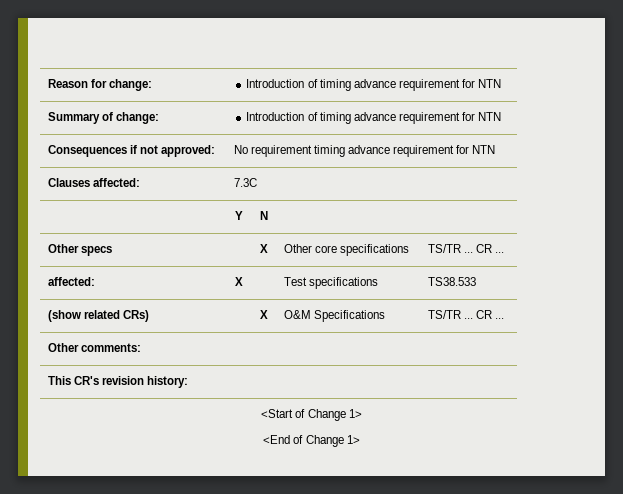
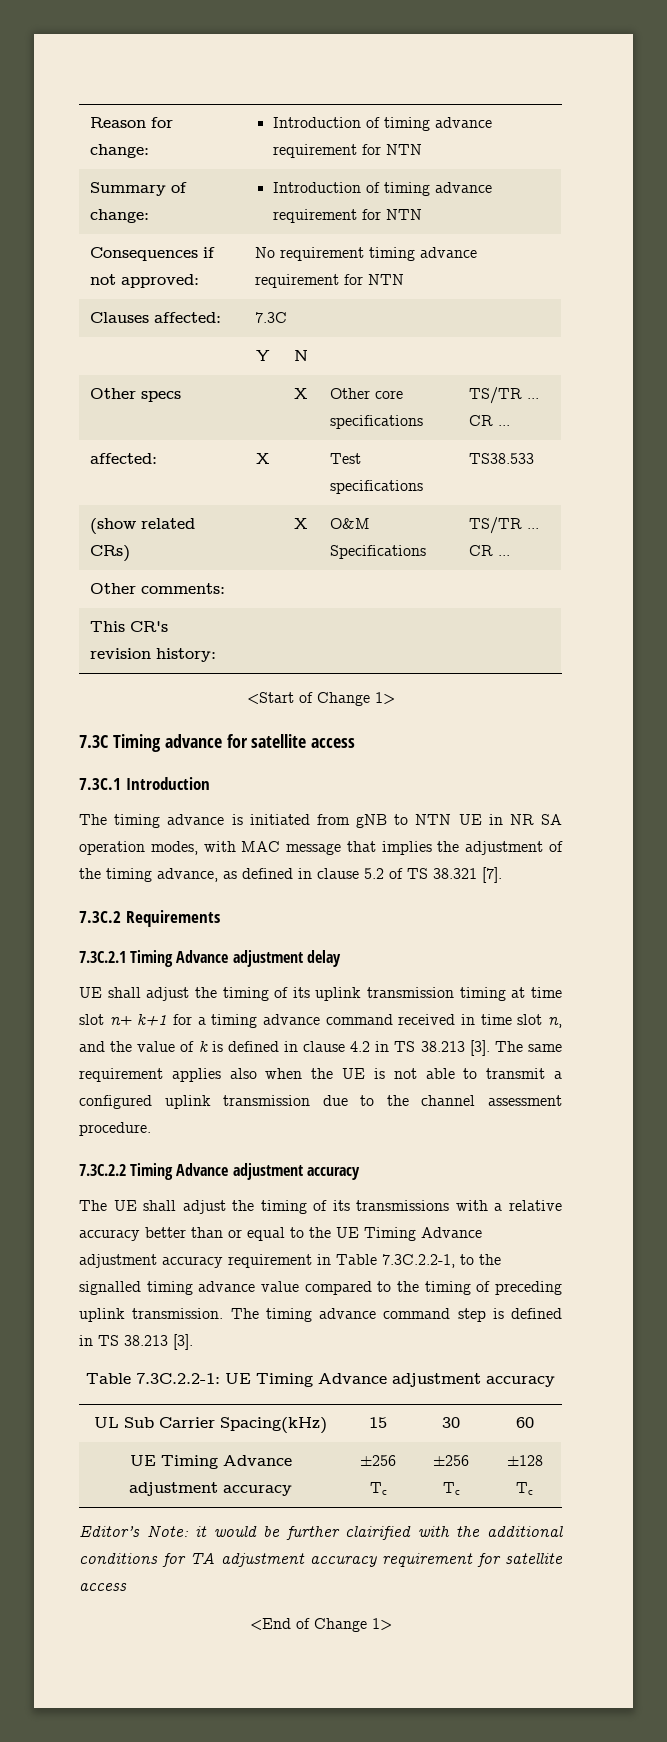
+ 7.3C Timing advance for satellite access
+ 7.3C.1 Introduction
+ The timing advance is initiated from gNB to NTN UE in NR SA operation modes, with MAC message that implies the adjustment of the timing advance, as defined in clause 5.2 of TS 38.321 [7].
+ 7.3C.2 Requirements
+ 7.3C.2.1 Timing Advance adjustment delay
+ UE shall adjust the timing of its uplink transmission timing at time slot n+ k+1 for a timing advance command received in time slot n, and the value of k is defined in clause 4.2 in TS 38.213 [3]. The same requirement applies also when the UE is not able to transmit a configured uplink transmission due to the channel assessment procedure.
+ 7.3C.2.2 Timing Advance adjustment accuracy
+ The UE shall adjust the timing of its transmissions with a relative accuracy better than or equal to the UE Timing Advance adjustment accuracy requirement in Table 7.3C.2.2-1, to the signalled timing advance value compared to the timing of preceding uplink transmission. The timing advance command step is defined in TS 38.213 [3].
+ Table 7.3C.2.2-1: UE Timing Advance adjustment accuracy
+ UL Sub Carrier Spacing(kHz) | 15 | 30 | 60
+ UE Timing Advance adjustment accuracy | ±256 Tc | ±256 Tc | ±128 Tc
+ Editor’s Note: it would be further clairified with the additional conditions for TA adjustment accuracy requirement for satellite access

